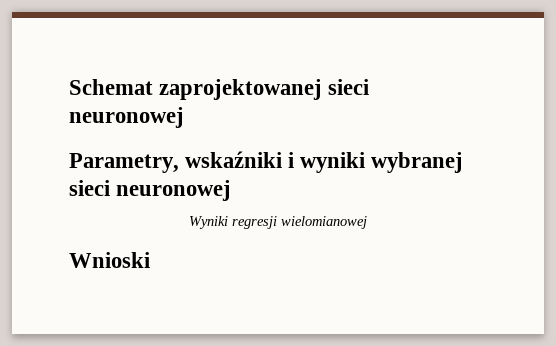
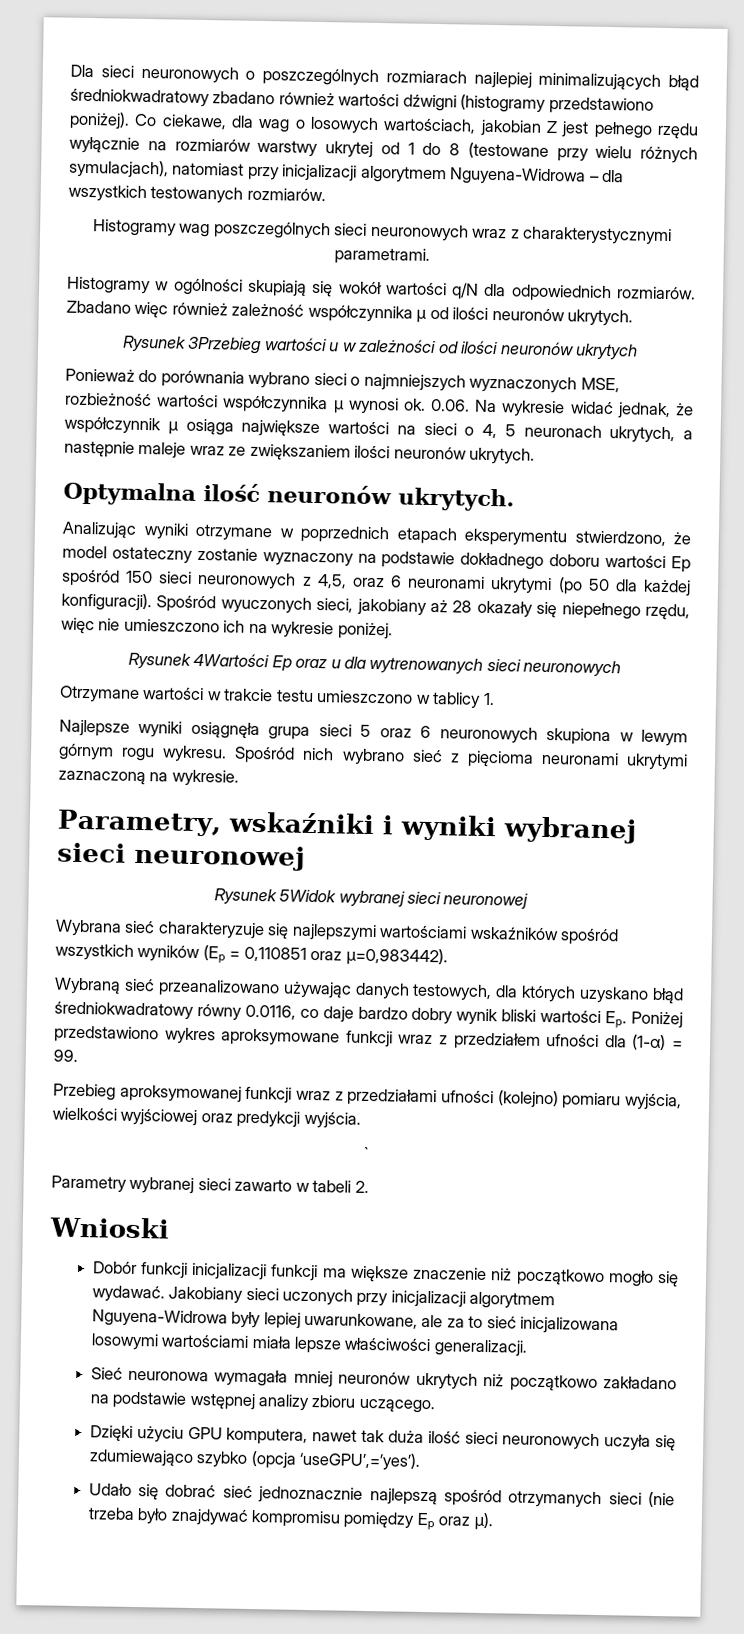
- Schemat zaprojektowanej sieci neuronowej
+ Dla sieci neuronowych o poszczególnych rozmiarach najlepiej minimalizujących błąd średniokwadratowy zbadano również wartości dźwigni (histogramy przedstawiono poniżej). Co ciekawe, dla wag o losowych wartościach, jakobian Z jest pełnego rzędu wyłącznie na rozmiarów warstwy ukrytej od 1 do 8 (testowane przy wielu różnych symulacjach), natomiast przy inicjalizacji algorytmem Nguyena-Widrowa – dla wszystkich testowanych rozmiarów.
+ Histogramy wag poszczególnych sieci neuronowych wraz z charakterystycznymi parametrami.
+ Histogramy w ogólności skupiają się wokół wartości q/N dla odpowiednich rozmiarów. Zbadano więc również zależność współczynnika µ od ilości neuronów ukrytych.
+ Rysunek 3Przebieg wartości u w zależności od ilości neuronów ukrytych
+ Ponieważ do porównania wybrano sieci o najmniejszych wyznaczonych MSE, rozbieżność wartości współczynnika µ wynosi ok. 0.06. Na wykresie widać jednak, że współczynnik µ osiąga największe wartości na sieci o 4, 5 neuronach ukrytych, a następnie maleje wraz ze zwiększaniem ilości neuronów ukrytych.
+ Optymalna ilość neuronów ukrytych.
+ Analizując wyniki otrzymane w poprzednich etapach eksperymentu stwierdzono, że model ostateczny zostanie wyznaczony na podstawie dokładnego doboru wartości Ep spośród 150 sieci neuronowych z 4,5, oraz 6 neuronami ukrytymi (po 50 dla każdej konfiguracji). Spośród wyuczonych sieci, jakobiany aż 28 okazały się niepełnego rzędu, więc nie umieszczono ich na wykresie poniżej.
+ Rysunek 4Wartości Ep oraz u dla wytrenowanych sieci neuronowych
+ Otrzymane wartości w trakcie testu umieszczono w tablicy 1.
+ Najlepsze wyniki osiągnęła grupa sieci 5 oraz 6 neuronowych skupiona w lewym górnym rogu wykresu. Spośród nich wybrano sieć z pięcioma neuronami ukrytymi zaznaczoną na wykresie.
- Wyniki regresji wielomianowej
+ Rysunek 5Widok wybranej sieci neuronowej
+ Wybrana sieć charakteryzuje się najlepszymi wartościami wskaźników spośród wszystkich wyników (Ep = 0,110851 oraz µ=0,983442).
+ Wybraną sieć przeanalizowano używając danych testowych, dla których uzyskano błąd średniokwadratowy równy 0.0116, co daje bardzo dobry wynik bliski wartości Ep. Poniżej przedstawiono wykres aproksymowane funkcji wraz z przedziałem ufności dla (1-α) = 99.
+ Przebieg aproksymowanej funkcji wraz z przedziałami ufności (kolejno) pomiaru wyjścia, wielkości wyjściowej oraz predykcji wyjścia.
+ `
+ Parametry wybranej sieci zawarto w tabeli 2.
  Wnioski
+ Dobór funkcji inicjalizacji funkcji ma większe znaczenie niż początkowo mogło się wydawać. Jakobiany sieci uczonych przy inicjalizacji algorytmem Nguyena-Widrowa były lepiej uwarunkowane, ale za to sieć inicjalizowana losowymi wartościami miała lepsze właściwości generalizacji.
+ Sieć neuronowa wymagała mniej neuronów ukrytych niż początkowo zakładano na podstawie wstępnej analizy zbioru uczącego.
+ Dzięki użyciu GPU komputera, nawet tak duża ilość sieci neuronowych uczyła się zdumiewająco szybko (opcja ‘useGPU’,=’yes’).
+ Udało się dobrać sieć jednoznacznie najlepszą spośród otrzymanych sieci (nie trzeba było znajdywać kompromisu pomiędzy Ep oraz µ).

